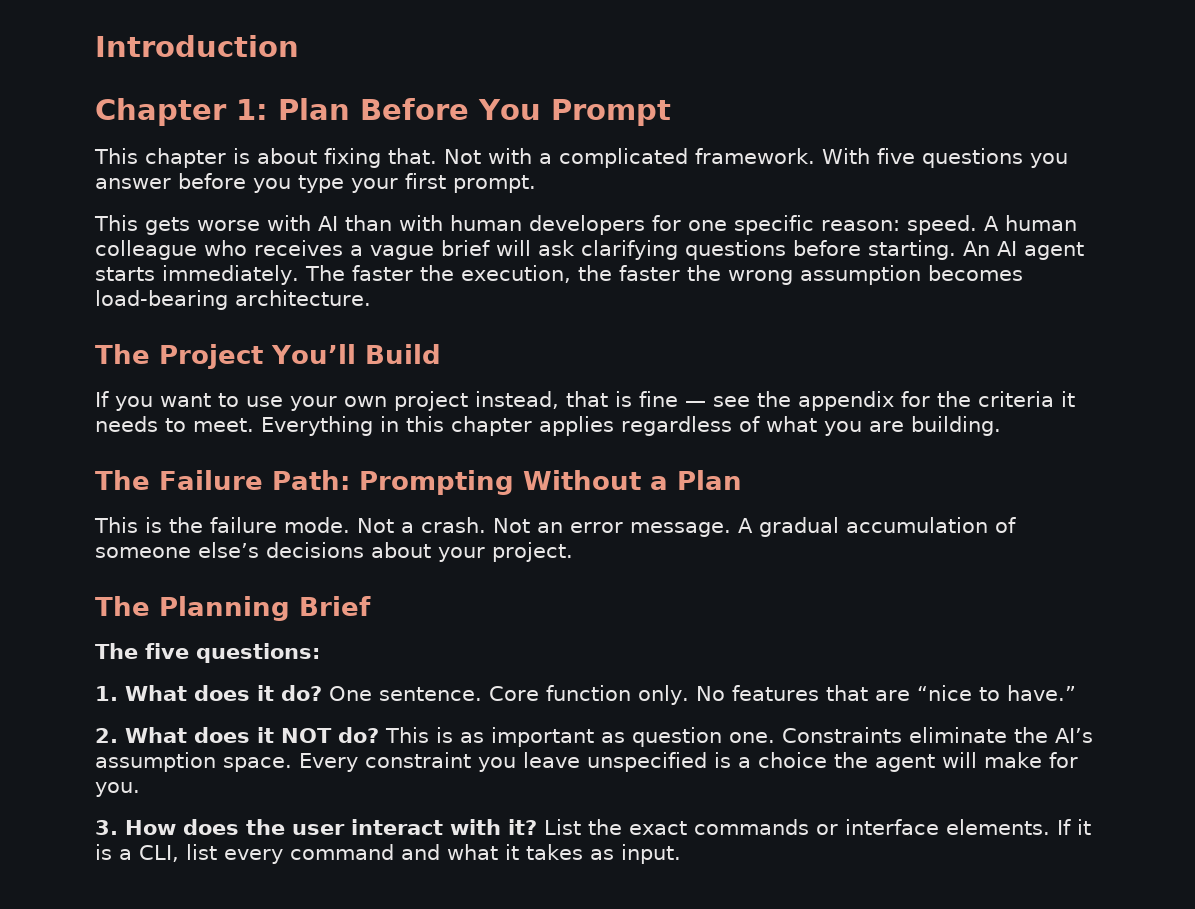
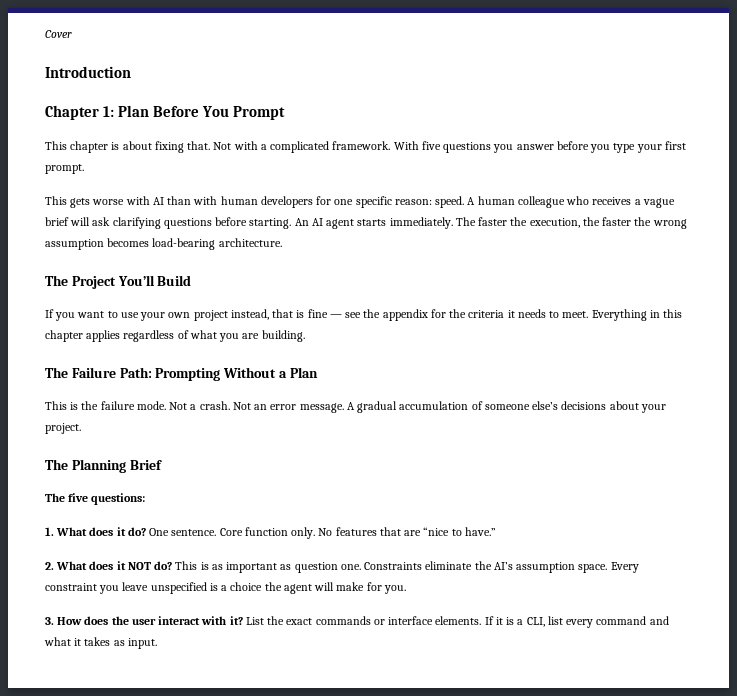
+ Cover

